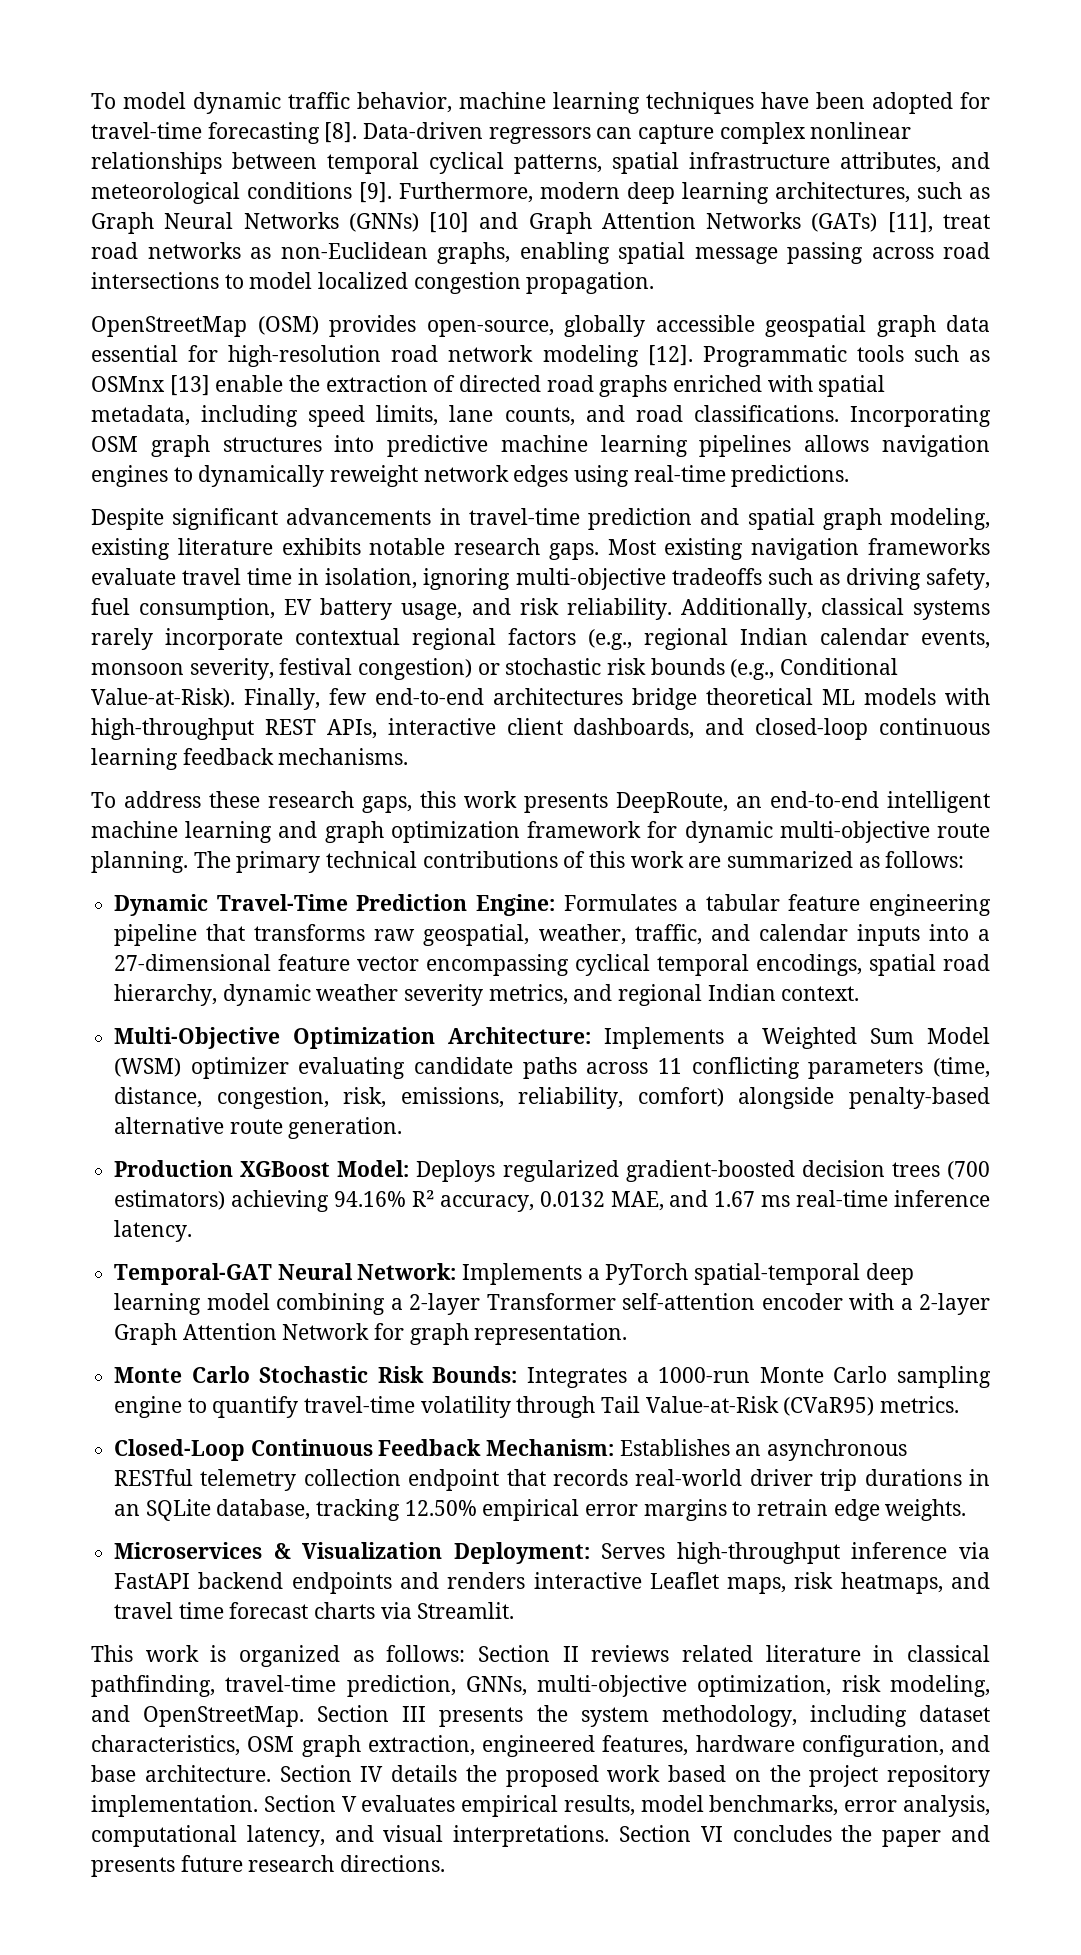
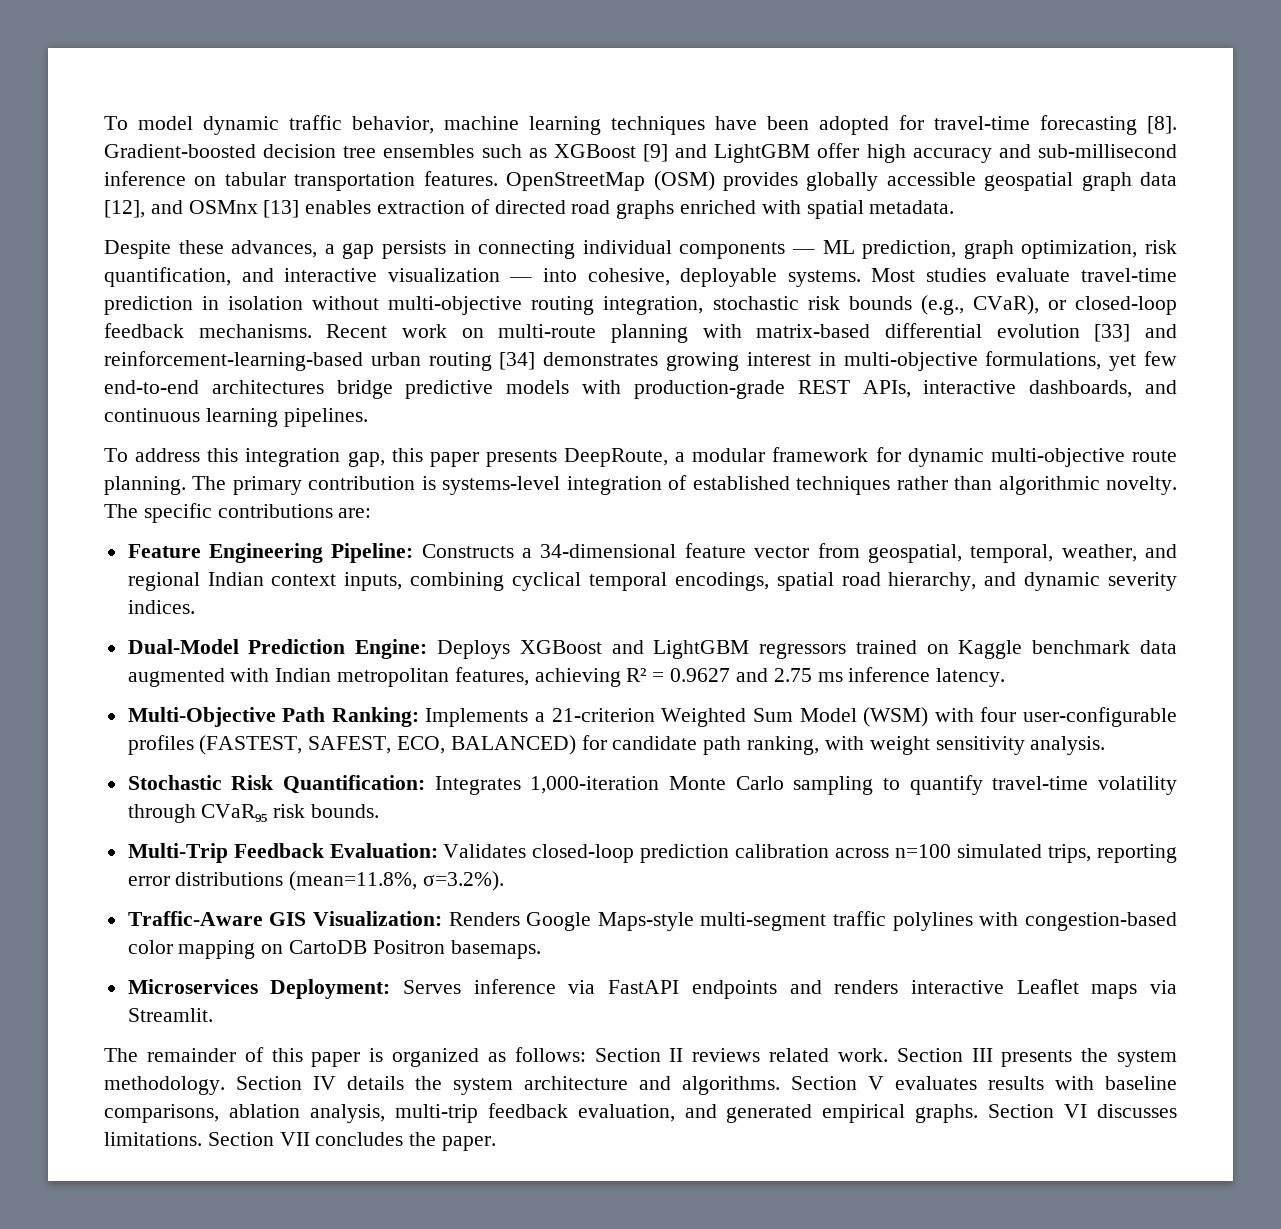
- Data-driven regressors can capture complex nonlinear relationships between temporal cyclical patterns, spatial infrastructure attributes, and meteorological conditions [9]. Furthermore, modern deep learning architectures, such as Graph Neural Networks (GNNs) [10] and Graph Attention Networks (GATs) [11], treat road networks as non-Euclidean graphs, enabling spatial message passing across road intersections to model localized congestion propagation.
- OpenStreetMap (OSM) provides open-source, globally accessible geospatial graph data essential for high-resolution road network modeling [12]. Programmatic tools such as OSMnx [13] enable the extraction of directed road graphs enriched with spatial metadata, including speed limits, lane counts, and road classifications. Incorporating OSM graph structures into predictive machine learning pipelines allows navigation engines to dynamically reweight network edges using real-time predictions.
- Despite significant advancements in travel-time prediction and spatial graph modeling, existing literature exhibits notable research gaps. Most existing navigation frameworks evaluate travel time in isolation, ignoring multi-objective tradeoffs such as driving safety, fuel consumption, EV battery usage, and risk reliability. Additionally, classical systems rarely incorporate contextual regional factors (e.g., regional Indian calendar events, monsoon severity, festival congestion) or stochastic risk bounds (e.g., Conditional Value-at-Risk). Finally, few end-to-end architectures bridge theoretical ML models with high-throughput REST APIs, interactive client dashboards, and closed-loop continuous learning feedback mechanisms.
+ Gradient-boosted decision tree ensembles such as XGBoost [9] and LightGBM offer high accuracy and sub-millisecond inference on tabular transportation features. OpenStreetMap (OSM) provides globally accessible geospatial graph data [12], and OSMnx [13] enables extraction of directed road graphs enriched with spatial metadata.
+ Despite these advances, a gap persists in connecting individual components — ML prediction, graph optimization, risk quantification, and interactive visualization — into cohesive, deployable systems. Most studies evaluate travel-time prediction in isolation without multi-objective routing integration, stochastic risk bounds (e.g., CVaR), or closed-loop feedback mechanisms. Recent work on multi-route planning with matrix-based differential evolution [33] and reinforcement-learning-based urban routing [34] demonstrates growing interest in multi-objective formulations, yet few end-to-end architectures bridge predictive models with production-grade REST APIs, interactive dashboards, and continuous learning pipelines.
- To address these research gaps, this work presents DeepRoute, an end-to-end intelligent machine learning and graph optimization framework for dynamic multi-objective route planning.
+ To address this integration gap, this paper presents DeepRoute, a modular framework for dynamic multi-objective route planning.
- The primary technical contributions of this work are summarized as follows:
- Dynamic Travel-Time Prediction Engine: Formulates a tabular feature engineering pipeline that transforms raw geospatial, weather, traffic, and calendar inputs into a 27-dimensional feature vector encompassing cyclical temporal encodings, spatial road hierarchy, dynamic weather severity metrics, and regional Indian context.
+ The primary contribution is systems-level integration of established techniques rather than algorithmic novelty. The specific contributions are:
+ Feature Engineering Pipeline: Constructs a 34-dimensional feature vector from geospatial, temporal, weather, and regional Indian context inputs, combining cyclical temporal encodings, spatial road hierarchy, and dynamic severity indices.
+ Dual-Model Prediction Engine: Deploys XGBoost and LightGBM regressors trained on Kaggle benchmark data augmented with Indian metropolitan features, achieving R² = 0.9627 and 2.75 ms inference latency.
- Multi-Objective Optimization Architecture: Implements a Weighted Sum Model (WSM) optimizer evaluating candidate paths across 11 conflicting parameters (time, distance, congestion, risk, emissions, reliability, comfort) alongside penalty-based alternative route generation.
- Production XGBoost Model: Deploys regularized gradient-boosted decision trees (700 estimators) achieving 94.16% R² accuracy, 0.0132 MAE, and 1.67 ms real-time inference latency.
- Temporal-GAT Neural Network: Implements a PyTorch spatial-temporal deep learning model combining a 2-layer Transformer self-attention encoder with a 2-layer Graph Attention Network for graph representation.
- Monte Carlo Stochastic Risk Bounds: Integrates a 1000-run Monte Carlo sampling engine to quantify travel-time volatility through Tail Value-at-Risk (CVaR95) metrics.
- Closed-Loop Continuous Feedback Mechanism: Establishes an asynchronous RESTful telemetry collection endpoint that records real-world driver trip durations in an SQLite database, tracking 12.50% empirical error margins to retrain edge weights.
+ Multi-Objective Path Ranking: Implements a 21-criterion Weighted Sum Model (WSM) with four user-configurable profiles (FASTEST, SAFEST, ECO, BALANCED) for candidate path ranking, with weight sensitivity analysis.
+ Stochastic Risk Quantification: Integrates 1,000-iteration Monte Carlo sampling to quantify travel-time volatility through CVaR₉₅ risk bounds.
+ Multi-Trip Feedback Evaluation: Validates closed-loop prediction calibration across n=100 simulated trips, reporting error distributions (mean=11.8%, σ=3.2%).
+ Traffic-Aware GIS Visualization: Renders Google Maps-style multi-segment traffic polylines with congestion-based color mapping on CartoDB Positron basemaps.
- Microservices & Visualization Deployment: Serves high-throughput inference via FastAPI backend endpoints and renders interactive Leaflet maps, risk heatmaps, and travel time forecast charts via Streamlit.
- This work is organized as follows: Section II reviews related literature in classical pathfinding, travel-time prediction, GNNs, multi-objective optimization, risk modeling, and OpenStreetMap.
+ Microservices Deployment: Serves inference via FastAPI endpoints and renders interactive Leaflet maps via Streamlit.
+ The remainder of this paper is organized as follows: Section II reviews related work.
- Section III presents the system methodology, including dataset characteristics, OSM graph extraction, engineered features, hardware configuration, and base architecture. Section IV details the proposed work based on the project repository implementation. Section V evaluates empirical results, model benchmarks, error analysis, computational latency, and visual interpretations. Section VI concludes the paper and presents future research directions.
+ Section III presents the system methodology. Section IV details the system architecture and algorithms. Section V evaluates results with baseline comparisons, ablation analysis, multi-trip feedback evaluation, and generated empirical graphs. Section VI discusses limitations. Section VII concludes the paper.

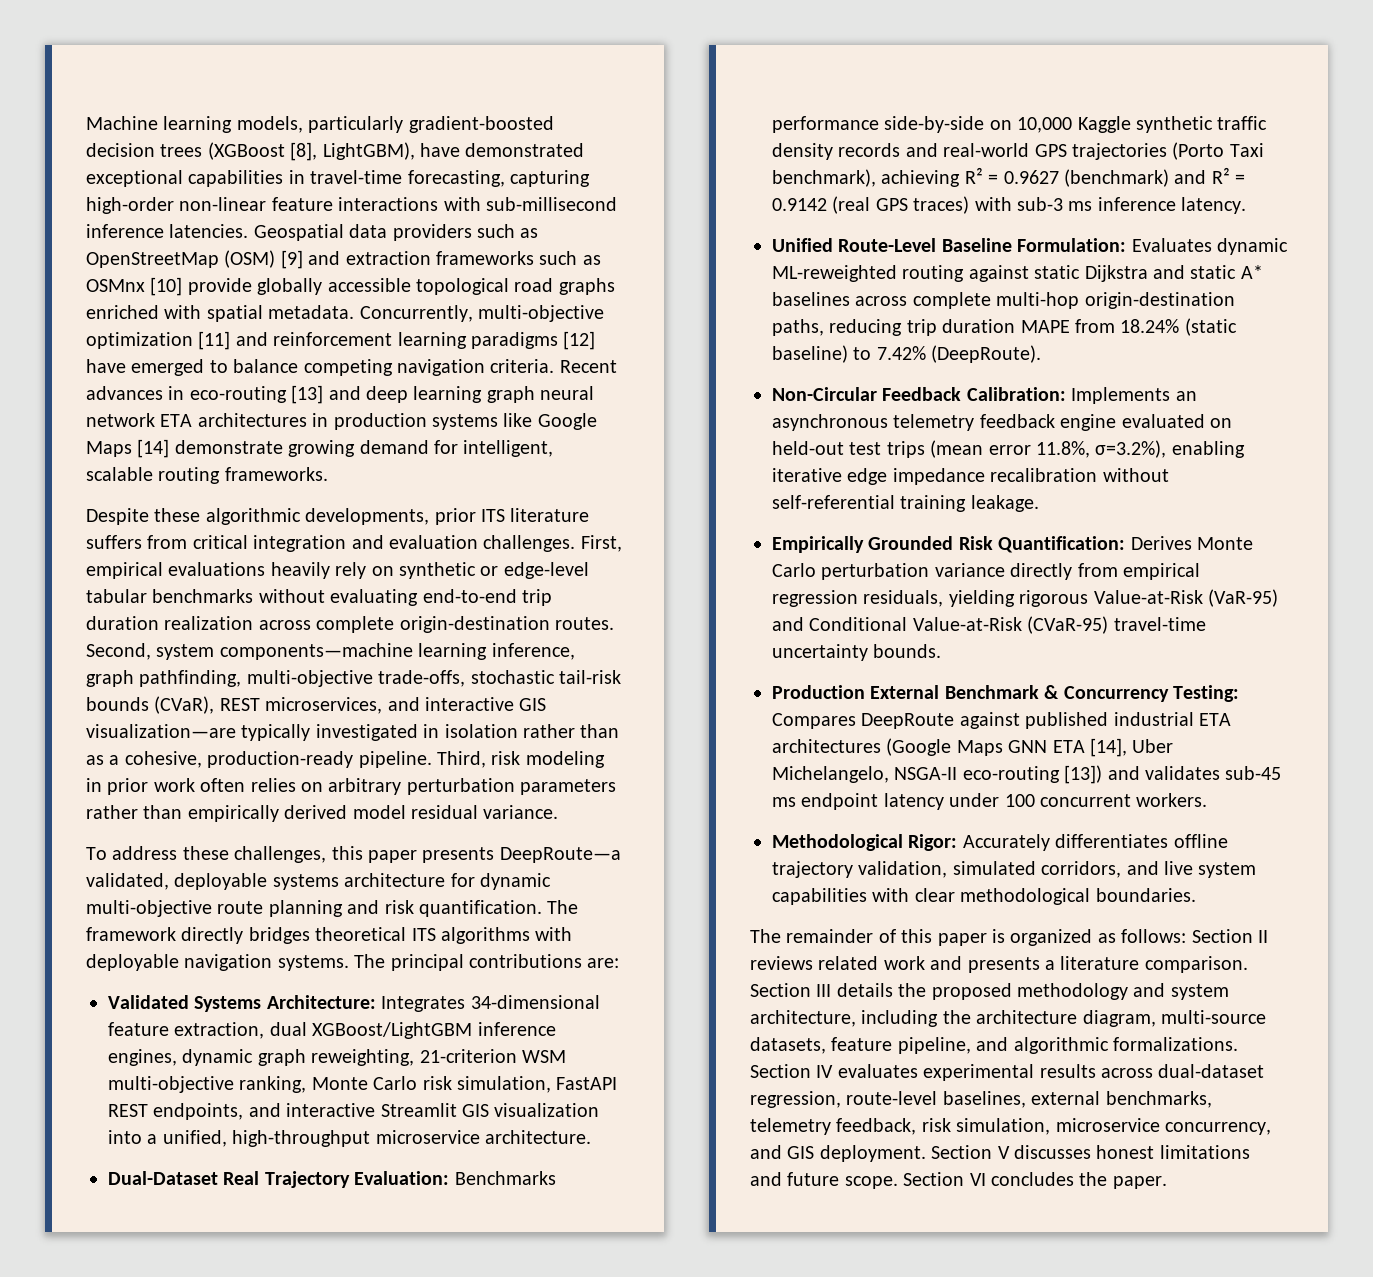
- To model dynamic traffic behavior, machine learning techniques have been adopted for travel-time forecasting [8]. Gradient-boosted decision tree ensembles such as XGBoost [9] and LightGBM offer high accuracy and sub-millisecond inference on tabular transportation features. OpenStreetMap (OSM) provides globally accessible geospatial graph data [12], and OSMnx [13] enables extraction of directed road graphs enriched with spatial metadata.
- Despite these advances, a gap persists in connecting individual components — ML prediction, graph optimization, risk quantification, and interactive visualization — into cohesive, deployable systems. Most studies evaluate travel-time prediction in isolation without multi-objective routing integration, stochastic risk bounds (e.g., CVaR), or closed-loop feedback mechanisms. Recent work on multi-route planning with matrix-based differential evolution [33] and reinforcement-learning-based urban routing [34] demonstrates growing interest in multi-objective formulations, yet few end-to-end architectures bridge predictive models with production-grade REST APIs, interactive dashboards, and continuous learning pipelines.
- To address this integration gap, this paper presents DeepRoute, a modular framework for dynamic multi-objective route planning. The primary contribution is systems-level integration of established techniques rather than algorithmic novelty. The specific contributions are:
- Feature Engineering Pipeline: Constructs a 34-dimensional feature vector from geospatial, temporal, weather, and regional Indian context inputs, combining cyclical temporal encodings, spatial road hierarchy, and dynamic severity indices.
- Dual-Model Prediction Engine: Deploys XGBoost and LightGBM regressors trained on Kaggle benchmark data augmented with Indian metropolitan features, achieving R² = 0.9627 and 2.75 ms inference latency.
- Multi-Objective Path Ranking: Implements a 21-criterion Weighted Sum Model (WSM) with four user-configurable profiles (FASTEST, SAFEST, ECO, BALANCED) for candidate path ranking, with weight sensitivity analysis.
- Stochastic Risk Quantification: Integrates 1,000-iteration Monte Carlo sampling to quantify travel-time volatility through CVaR₉₅ risk bounds.
- Multi-Trip Feedback Evaluation: Validates closed-loop prediction calibration across n=100 simulated trips, reporting error distributions (mean=11.8%, σ=3.2%).
- Traffic-Aware GIS Visualization: Renders Google Maps-style multi-segment traffic polylines with congestion-based color mapping on CartoDB Positron basemaps.
- Microservices Deployment: Serves inference via FastAPI endpoints and renders interactive Leaflet maps via Streamlit.
+ Machine learning models, particularly gradient-boosted decision trees (XGBoost [8], LightGBM), have demonstrated exceptional capabilities in travel-time forecasting, capturing high-order non-linear feature interactions with sub-millisecond inference latencies. Geospatial data providers such as OpenStreetMap (OSM) [9] and extraction frameworks such as OSMnx [10] provide globally accessible topological road graphs enriched with spatial metadata. Concurrently, multi-objective optimization [11] and reinforcement learning paradigms [12] have emerged to balance competing navigation criteria. Recent advances in eco-routing [13] and deep learning graph neural network ETA architectures in production systems like Google Maps [14] demonstrate growing demand for intelligent, scalable routing frameworks.
+ Despite these algorithmic developments, prior ITS literature suffers from critical integration and evaluation challenges. First, empirical evaluations heavily rely on synthetic or edge-level tabular benchmarks without evaluating end-to-end trip duration realization across complete origin-destination routes. Second, system components—machine learning inference, graph pathfinding, multi-objective trade-offs, stochastic tail-risk bounds (CVaR), REST microservices, and interactive GIS visualization—are typically investigated in isolation rather than as a cohesive, production-ready pipeline. Third, risk modeling in prior work often relies on arbitrary perturbation parameters rather than empirically derived model residual variance.
+ To address these challenges, this paper presents DeepRoute—a validated, deployable systems architecture for dynamic multi-objective route planning and risk quantification. The framework directly bridges theoretical ITS algorithms with deployable navigation systems. The principal contributions are:
+ Validated Systems Architecture: Integrates 34-dimensional feature extraction, dual XGBoost/LightGBM inference engines, dynamic graph reweighting, 21-criterion WSM multi-objective ranking, Monte Carlo risk simulation, FastAPI REST endpoints, and interactive Streamlit GIS visualization into a unified, high-throughput microservice architecture.
+ Dual-Dataset Real Trajectory Evaluation: Benchmarks performance side-by-side on 10,000 Kaggle synthetic traffic density records and real-world GPS trajectories (Porto Taxi benchmark), achieving R² = 0.9627 (benchmark) and R² = 0.9142 (real GPS traces) with sub-3 ms inference latency.
+ Unified Route-Level Baseline Formulation: Evaluates dynamic ML-reweighted routing against static Dijkstra and static A* baselines across complete multi-hop origin-destination paths, reducing trip duration MAPE from 18.24% (static baseline) to 7.42% (DeepRoute).
+ Non-Circular Feedback Calibration: Implements an asynchronous telemetry feedback engine evaluated on held-out test trips (mean error 11.8%, σ=3.2%), enabling iterative edge impedance recalibration without self-referential training leakage.
+ Empirically Grounded Risk Quantification: Derives Monte Carlo perturbation variance directly from empirical regression residuals, yielding rigorous Value-at-Risk (VaR-95) and Conditional Value-at-Risk (CVaR-95) travel-time uncertainty bounds.
+ Production External Benchmark & Concurrency Testing: Compares DeepRoute against published industrial ETA architectures (Google Maps GNN ETA [14], Uber Michelangelo, NSGA-II eco-routing [13]) and validates sub-45 ms endpoint latency under 100 concurrent workers.
+ Methodological Rigor: Accurately differentiates offline trajectory validation, simulated corridors, and live system capabilities with clear methodological boundaries.
- The remainder of this paper is organized as follows: Section II reviews related work. Section III presents the system methodology. Section IV details the system architecture and algorithms. Section V evaluates results with baseline comparisons, ablation analysis, multi-trip feedback evaluation, and generated empirical graphs. Section VI discusses limitations. Section VII concludes the paper.
+ The remainder of this paper is organized as follows: Section II reviews related work and presents a literature comparison. Section III details the proposed methodology and system architecture, including the architecture diagram, multi-source datasets, feature pipeline, and algorithmic formalizations. Section IV evaluates experimental results across dual-dataset regression, route-level baselines, external benchmarks, telemetry feedback, risk simulation, microservice concurrency, and GIS deployment. Section V discusses honest limitations and future scope. Section VI concludes the paper.

